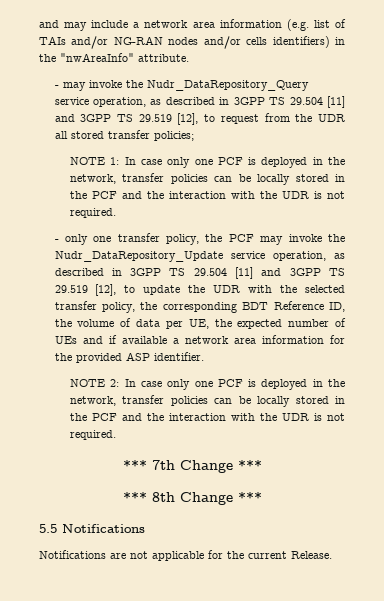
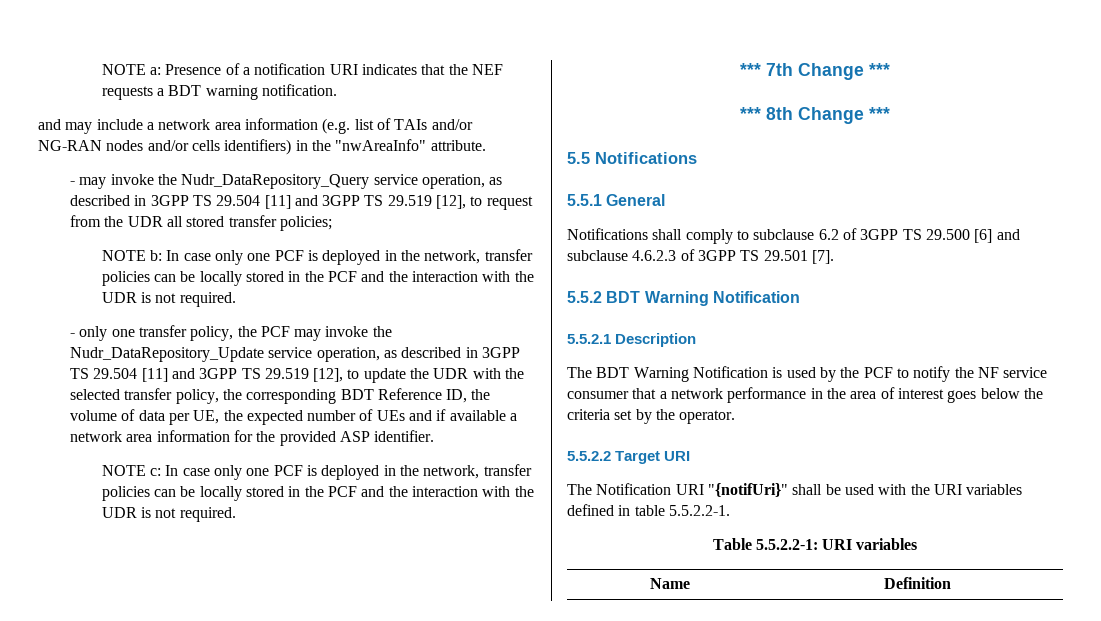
+ NOTE a: Presence of a notification URI indicates that the NEF requests a BDT warning notification.
- NOTE 1: In case only one PCF is deployed in the network, transfer policies can be locally stored in the PCF and the interaction with the UDR is not required.
+ NOTE b: In case only one PCF is deployed in the network, transfer policies can be locally stored in the PCF and the interaction with the UDR is not required.
- NOTE 2: In case only one PCF is deployed in the network, transfer policies can be locally stored in the PCF and the interaction with the UDR is not required.
+ NOTE c: In case only one PCF is deployed in the network, transfer policies can be locally stored in the PCF and the interaction with the UDR is not required.
- Notifications are not applicable for the current Release.
+ 5.5.1 General
+ Notifications shall comply to subclause 6.2 of 3GPP TS 29.500 [6] and subclause 4.6.2.3 of 3GPP TS 29.501 [7].
+ 5.5.2 BDT Warning Notification
+ 5.5.2.1 Description
+ The BDT Warning Notification is used by the PCF to notify the NF service consumer that a network performance in the area of interest goes below the criteria set by the operator.
+ 5.5.2.2 Target URI
+ The Notification URI "{notifUri}" shall be used with the URI variables defined in table 5.5.2.2-1.
+ Table 5.5.2.2-1: URI variables
+ Name | Definition

